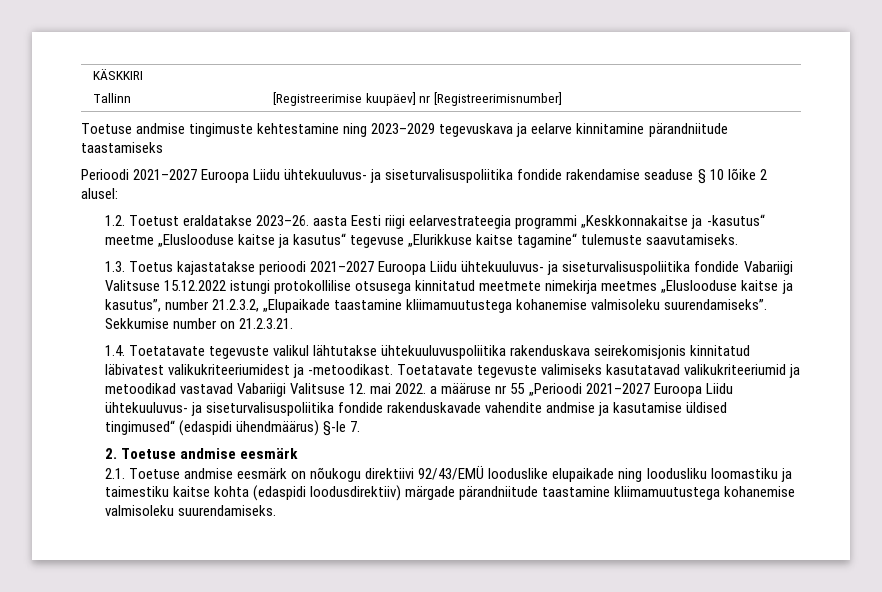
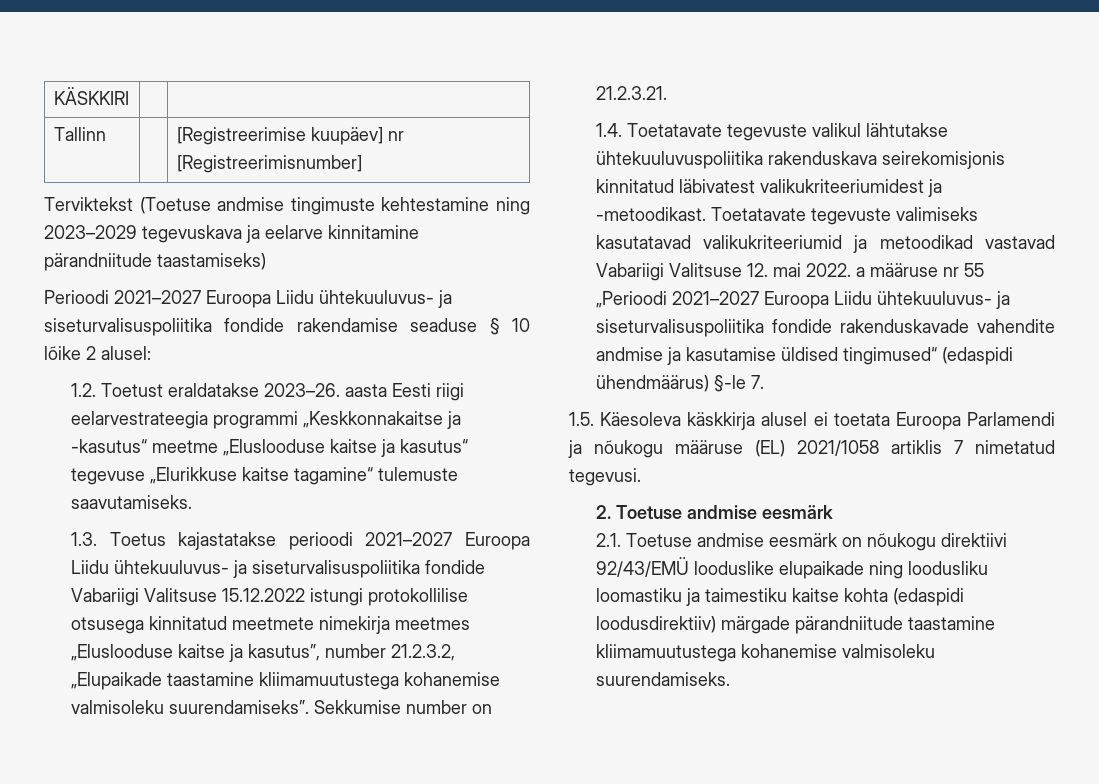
- Toetuse andmise tingimuste kehtestamine ning 2023–2029 tegevuskava ja eelarve kinnitamine pärandniitude taastamiseks
+ Terviktekst (Toetuse andmise tingimuste kehtestamine ning 2023–2029 tegevuskava ja eelarve kinnitamine pärandniitude taastamiseks)
+ 1.5. Käesoleva käskkirja alusel ei toetata Euroopa Parlamendi ja nõukogu määruse (EL) 2021/1058 artiklis 7 nimetatud tegevusi.

